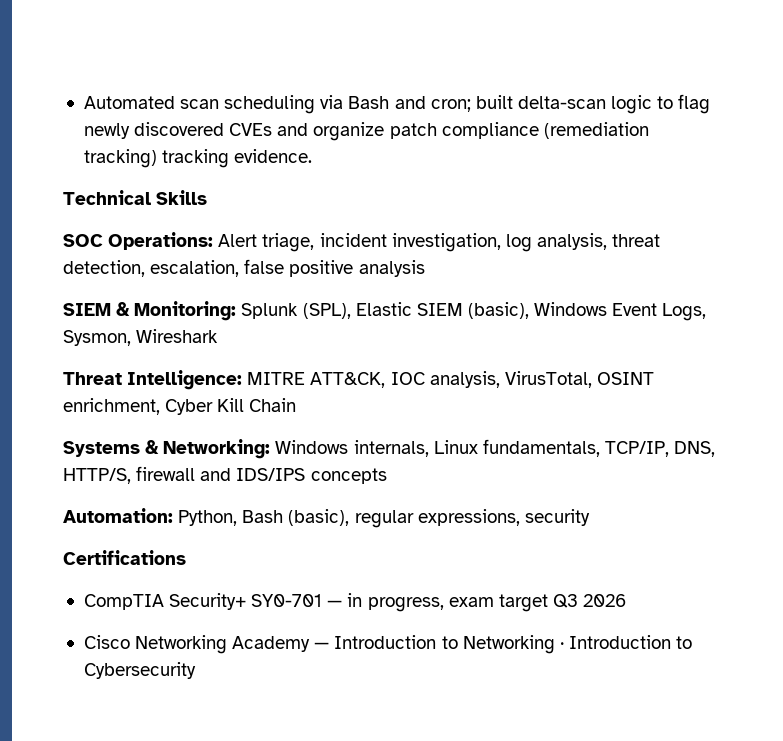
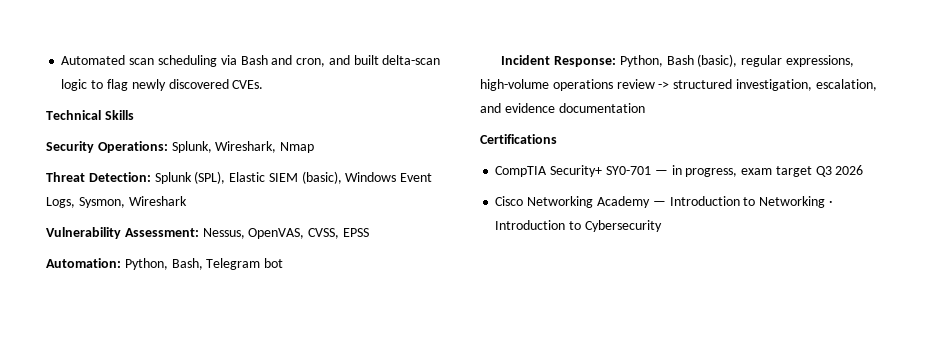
- Automated scan scheduling via Bash and cron; built delta-scan logic to flag newly discovered CVEs and organize patch compliance (remediation tracking) tracking evidence.
+ Automated scan scheduling via Bash and cron, and built delta-scan logic to flag newly discovered CVEs.
  Technical Skills
- SOC Operations: Alert triage, incident investigation, log analysis, threat detection, escalation, false positive analysis
- SIEM & Monitoring: Splunk (SPL), Elastic SIEM (basic), Windows Event Logs, Sysmon, Wireshark
+ Security Operations: Splunk, Wireshark, Nmap
+ Threat Detection: Splunk (SPL), Elastic SIEM (basic), Windows Event Logs, Sysmon, Wireshark
- Threat Intelligence: MITRE ATT&CK, IOC analysis, VirusTotal, OSINT enrichment, Cyber Kill Chain
- Systems & Networking: Windows internals, Linux fundamentals, TCP/IP, DNS, HTTP/S, firewall and IDS/IPS concepts
- Automation: Python, Bash (basic), regular expressions, security
+ Vulnerability Assessment: Nessus, OpenVAS, CVSS, EPSS
+ Automation: Python, Bash, Telegram bot
+ Incident Response: Python, Bash (basic), regular expressions, high-volume operations review -> structured investigation, escalation, and evidence documentation

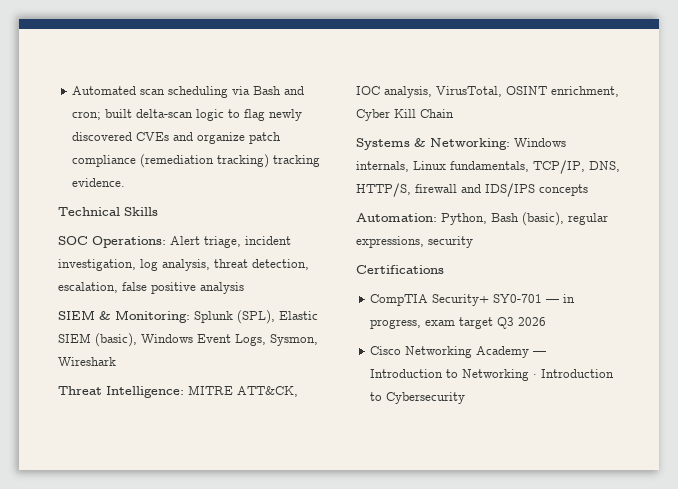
- Automated scan scheduling via Bash and cron, and built delta-scan logic to flag newly discovered CVEs.
+ Automated scan scheduling via Bash and cron; built delta-scan logic to flag newly discovered CVEs and organize patch compliance (remediation tracking) tracking evidence.
  Technical Skills
- Security Operations: Splunk, Wireshark, Nmap
- Threat Detection: Splunk (SPL), Elastic SIEM (basic), Windows Event Logs, Sysmon, Wireshark
+ SOC Operations: Alert triage, incident investigation, log analysis, threat detection, escalation, false positive analysis
+ SIEM & Monitoring: Splunk (SPL), Elastic SIEM (basic), Windows Event Logs, Sysmon, Wireshark
- Vulnerability Assessment: Nessus, OpenVAS, CVSS, EPSS
- Automation: Python, Bash, Telegram bot
- Incident Response: Python, Bash (basic), regular expressions, high-volume operations review -> structured investigation, escalation, and evidence documentation
+ Threat Intelligence: MITRE ATT&CK, IOC analysis, VirusTotal, OSINT enrichment, Cyber Kill Chain
+ Systems & Networking: Windows internals, Linux fundamentals, TCP/IP, DNS, HTTP/S, firewall and IDS/IPS concepts
+ Automation: Python, Bash (basic), regular expressions, security

